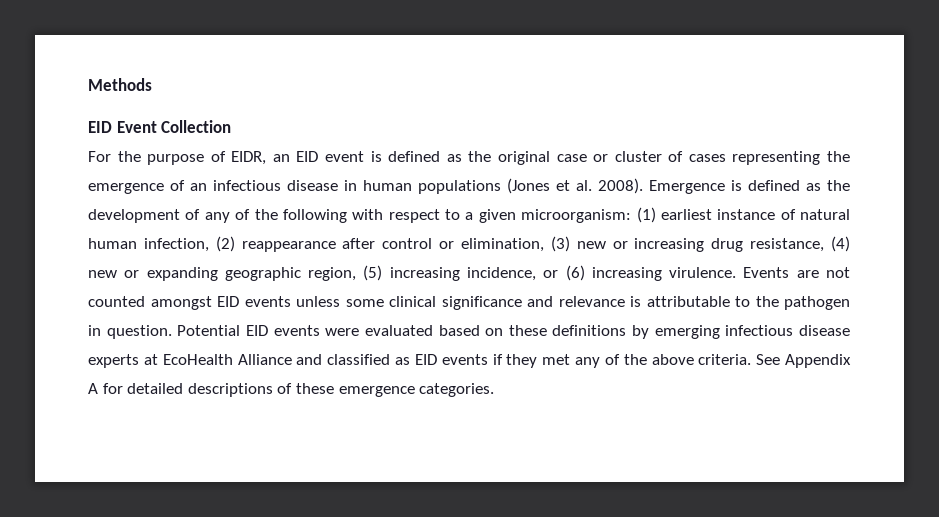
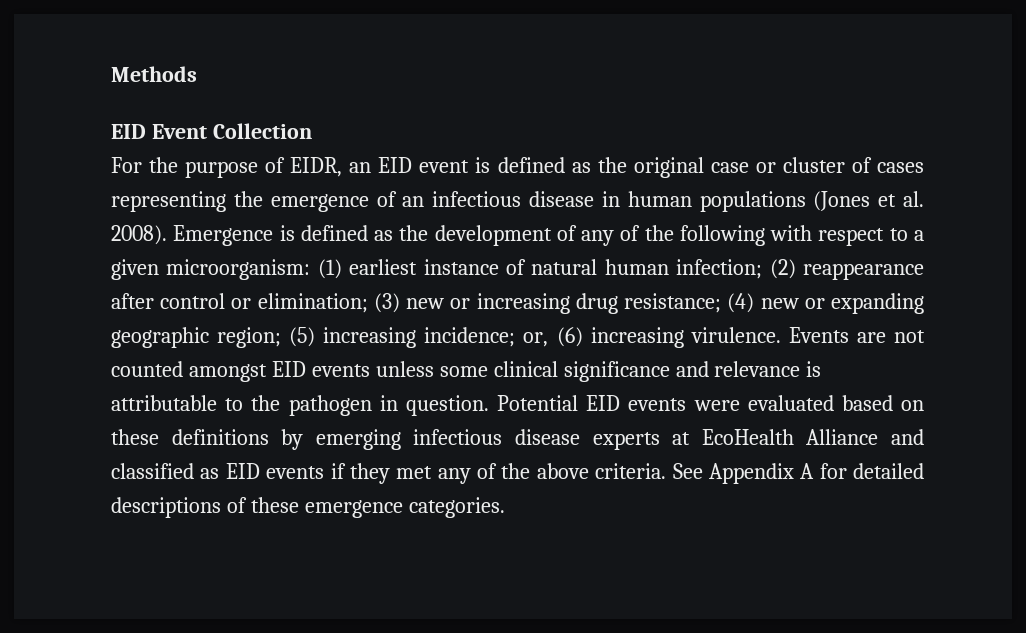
- Emergence is defined as the development of any of the following with respect to a given microorganism: (1) earliest instance of natural human infection, (2) reappearance after control or elimination, (3) new or increasing drug resistance, (4) new or expanding geographic region, (5) increasing incidence, or (6) increasing virulence.
+ Emergence is defined as the development of any of the following with respect to a given microorganism: (1) earliest instance of natural human infection; (2) reappearance after control or elimination; (3) new or increasing drug resistance; (4) new or expanding geographic region; (5) increasing incidence; or, (6) increasing virulence.

